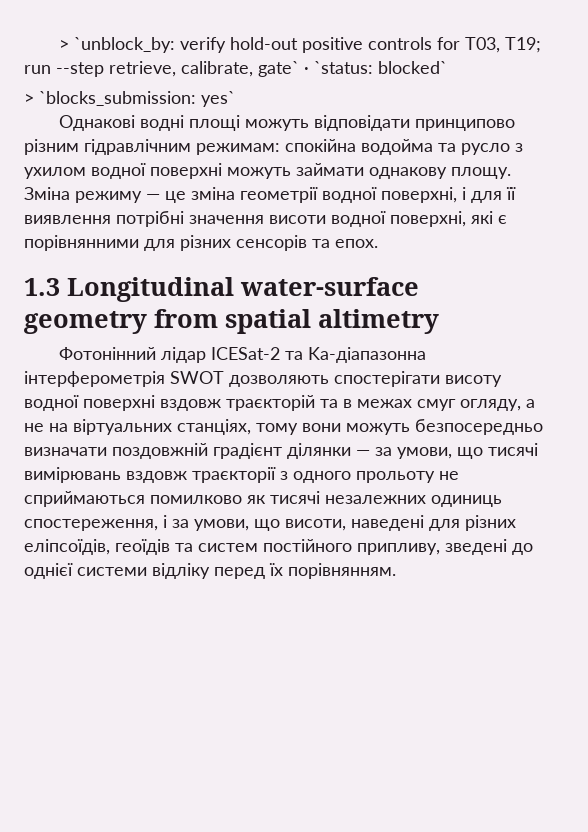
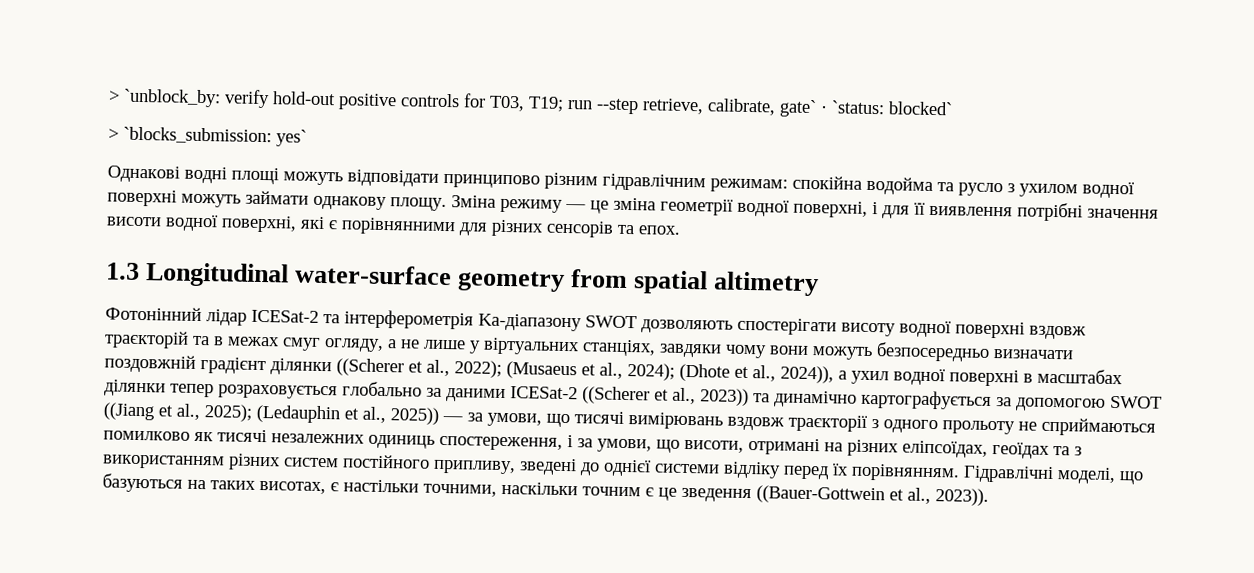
- Фотонінний лідар ICESat-2 та Ka-діапазонна інтерферометрія SWOT дозволяють спостерігати висоту водної поверхні вздовж траєкторій та в межах смуг огляду, а не на віртуальних станціях, тому вони можуть безпосередньо визначати поздовжній градієнт ділянки — за умови, що тисячі вимірювань вздовж траєкторії з одного прольоту не сприймаються помилково як тисячі незалежних одиниць спостереження, і за умови, що висоти, наведені для різних еліпсоїдів, геоїдів та систем постійного припливу, зведені до однієї системи відліку перед їх порівнянням.
+ Фотонінний лідар ICESat-2 та інтерферометрія Ka-діапазону SWOT дозволяють спостерігати висоту водної поверхні вздовж траєкторій та в межах смуг огляду, а не лише у віртуальних станціях, завдяки чому вони можуть безпосередньо визначати поздовжній градієнт ділянки ((Scherer et al., 2022); (Musaeus et al., 2024); (Dhote et al., 2024)), а ухил водної поверхні в масштабах ділянки тепер розраховується глобально за даними ICESat-2 ((Scherer et al., 2023)) та динамічно картографується за допомогою SWOT ((Jiang et al., 2025); (Ledauphin et al., 2025)) — за умови, що тисячі вимірювань вздовж траєкторії з одного прольоту не сприймаються помилково як тисячі незалежних одиниць спостереження, і за умови, що висоти, отримані на різних еліпсоїдах, геоїдах та з використанням різних систем постійного припливу, зведені до однієї системи відліку перед їх порівнянням.
+ Гідравлічні моделі, що базуються на таких висотах, є настільки точними, наскільки точним є це зведення ((Bauer-Gottwein et al., 2023)).

